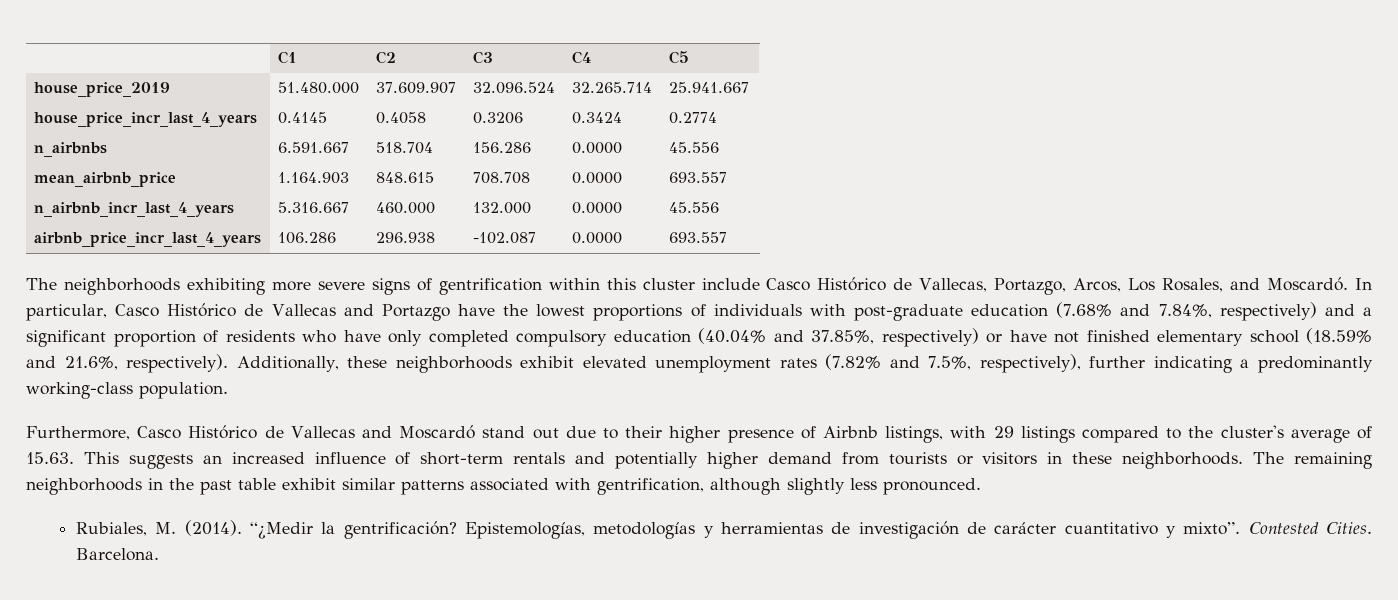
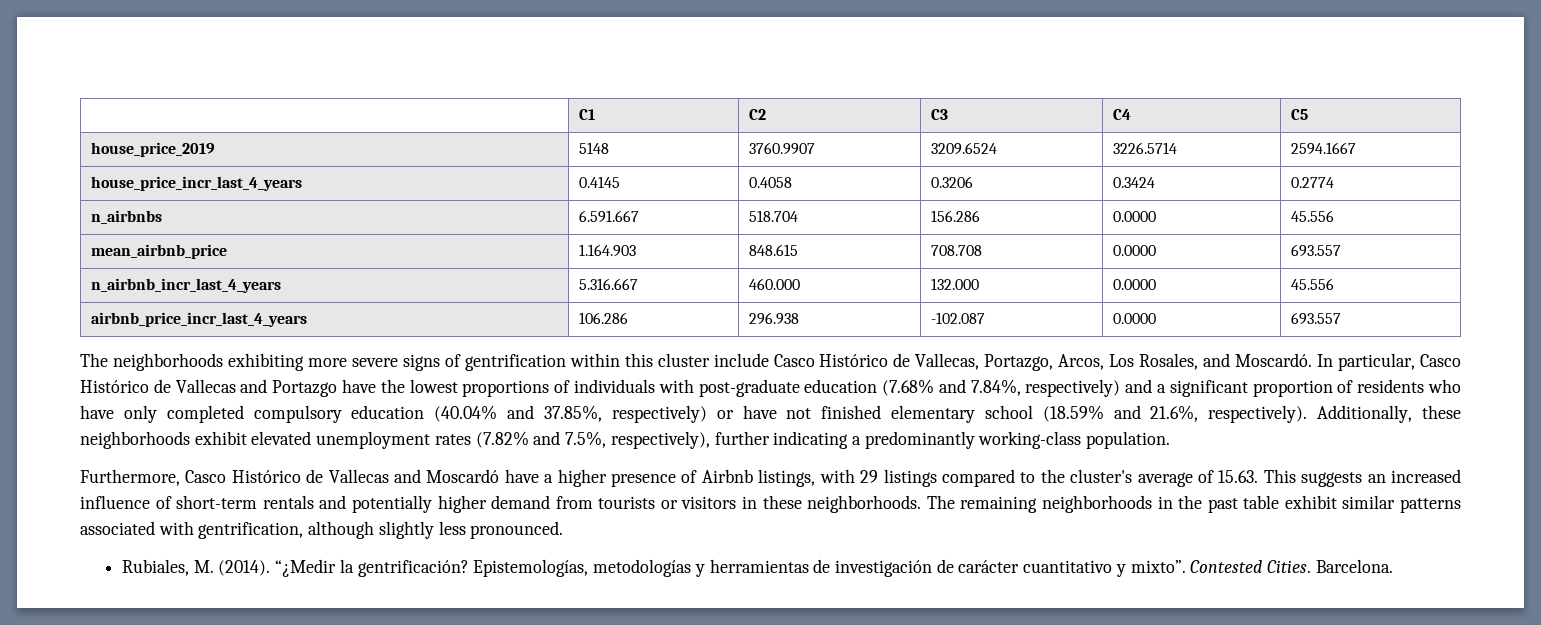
- house_price_2019 | 51.480.000 | 37.609.907 | 32.096.524 | 32.265.714 | 25.941.667
+ house_price_2019 | 5148 | 3760.9907 | 3209.6524 | 3226.5714 | 2594.1667
- Furthermore, Casco Histórico de Vallecas and Moscardó stand out due to their higher presence of Airbnb listings, with 29 listings compared to the cluster's average of 15.63. This suggests an increased influence of short-term rentals and potentially higher demand from tourists or visitors in these neighborhoods.
+ Furthermore, Casco Histórico de Vallecas and Moscardó have a higher presence of Airbnb listings, with 29 listings compared to the cluster's average of 15.63. This suggests an increased influence of short-term rentals and potentially higher demand from tourists or visitors in these neighborhoods.

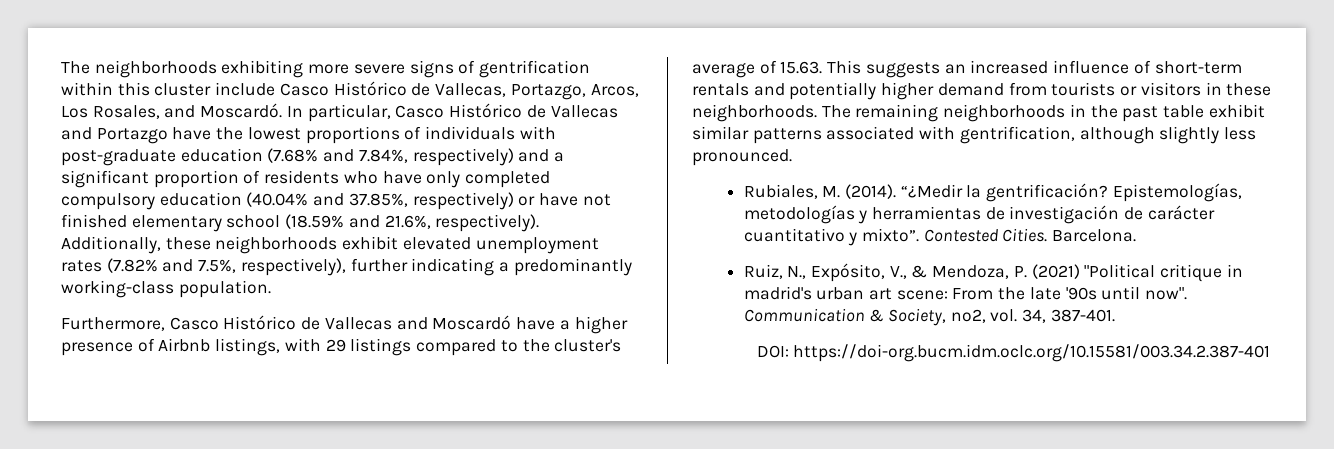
- | C1 | C2 | C3 | C4 | C5
- house_price_2019 | 5148 | 3760.9907 | 3209.6524 | 3226.5714 | 2594.1667
- house_price_incr_last_4_years | 0.4145 | 0.4058 | 0.3206 | 0.3424 | 0.2774
- n_airbnbs | 6.591.667 | 518.704 | 156.286 | 0.0000 | 45.556
- mean_airbnb_price | 1.164.903 | 848.615 | 708.708 | 0.0000 | 693.557
- n_airbnb_incr_last_4_years | 5.316.667 | 460.000 | 132.000 | 0.0000 | 45.556
- airbnb_price_incr_last_4_years | 106.286 | 296.938 | -102.087 | 0.0000 | 693.557
+ Ruiz, N., Expósito, V., & Mendoza, P. (2021) "Political critique in madrid's urban art scene: From the late '90s until now". Communication & Society, nº2, vol. 34, 387-401.
+ DOI: https://doi-org.bucm.idm.oclc.org/10.15581/003.34.2.387-401

